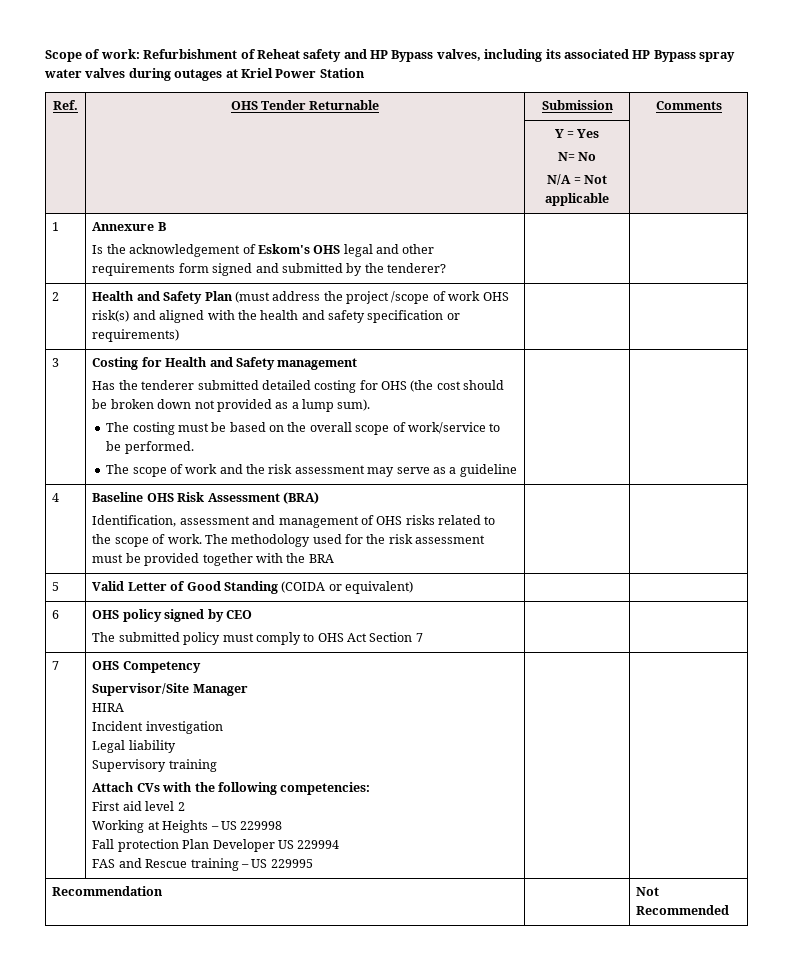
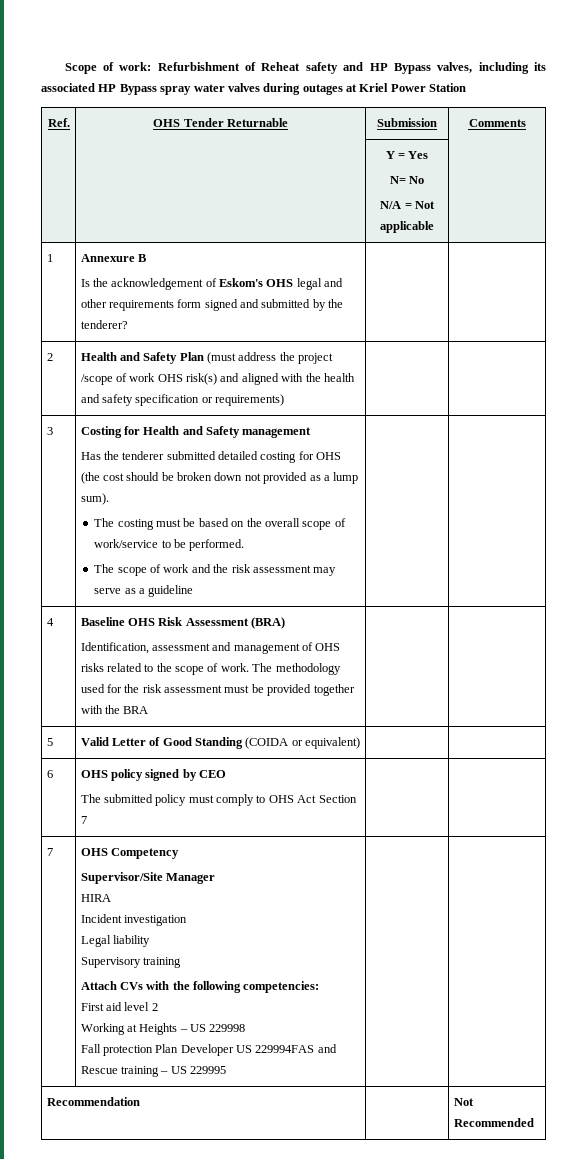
- Fall protection Plan Developer US 229994
- FAS and Rescue training – US 229995
+ Fall protection Plan Developer US 229994FAS and Rescue training – US 229995

